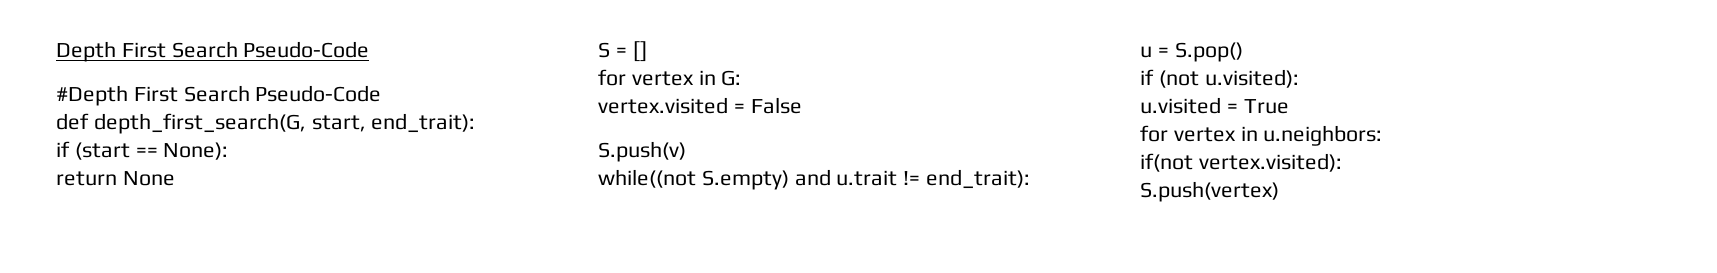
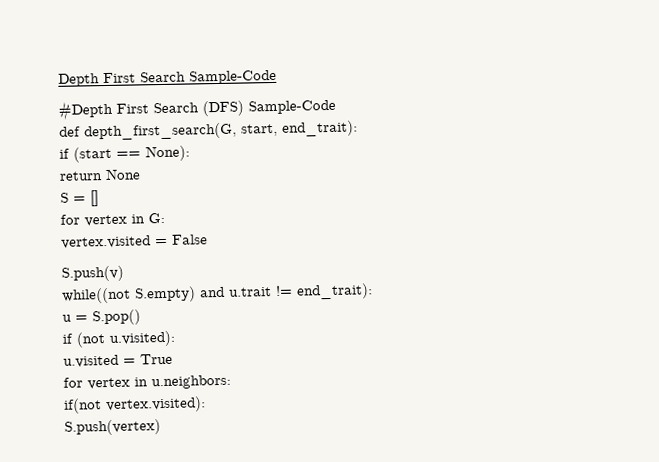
- Depth First Search Pseudo-Code
+ Depth First Search Sample-Code
- #Depth First Search Pseudo-Code
+ #Depth First Search (DFS) Sample-Code

